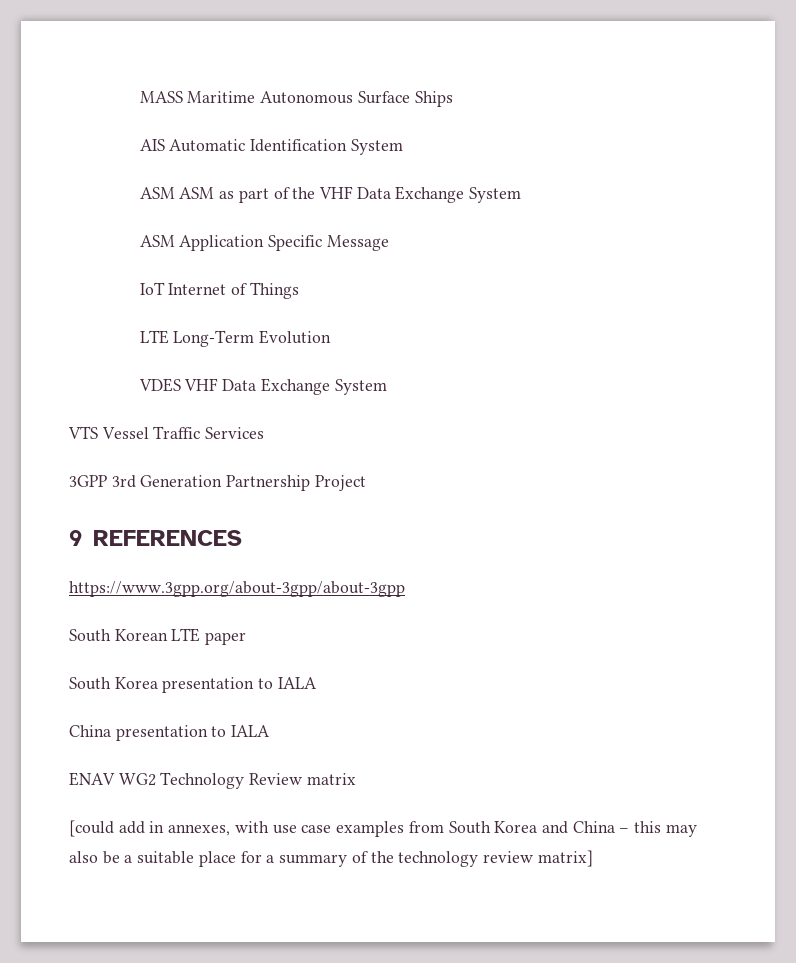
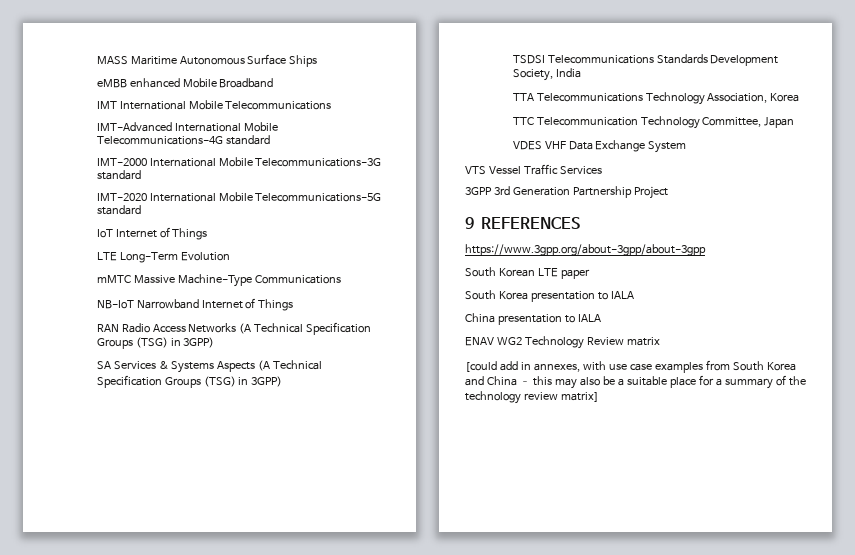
- AIS Automatic Identification System
- ASM ASM as part of the VHF Data Exchange System
- ASM Application Specific Message
+ eMBB enhanced Mobile Broadband
+ IMT International Mobile Telecommunications
+ IMT-Advanced International Mobile Telecommunications-4G standard
+ IMT-2000 International Mobile Telecommunications-3G standard
+ IMT-2020 International Mobile Telecommunications-5G standard
+ mMTC Massive Machine-Type Communications
+ NB-IoT Narrowband Internet of Things
+ RAN Radio Access Networks (A Technical Specification Groups (TSG) in 3GPP)
+ SA Services & Systems Aspects (A Technical Specification Groups (TSG) in 3GPP)
+ TSDSI Telecommunications Standards Development Society, India
+ TTA Telecommunications Technology Association, Korea
+ TTC Telecommunication Technology Committee, Japan

